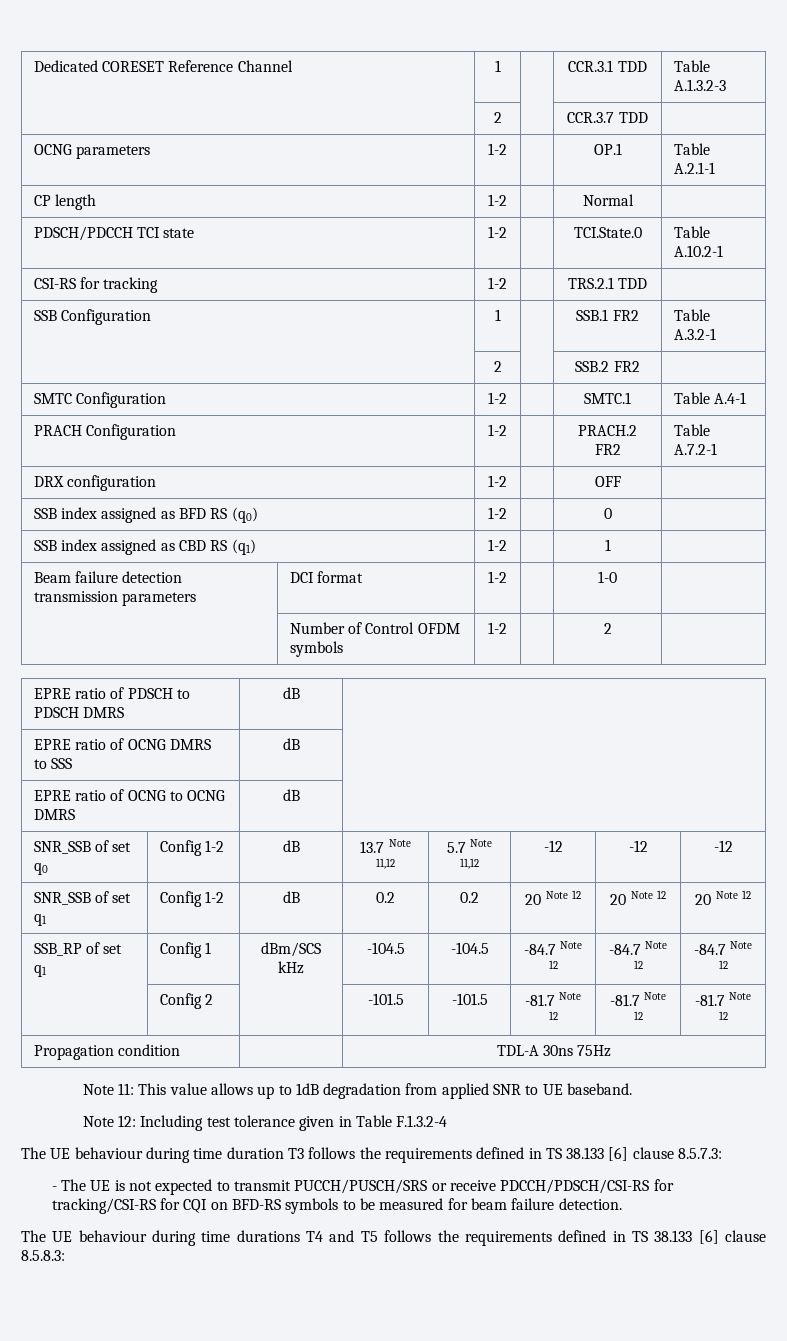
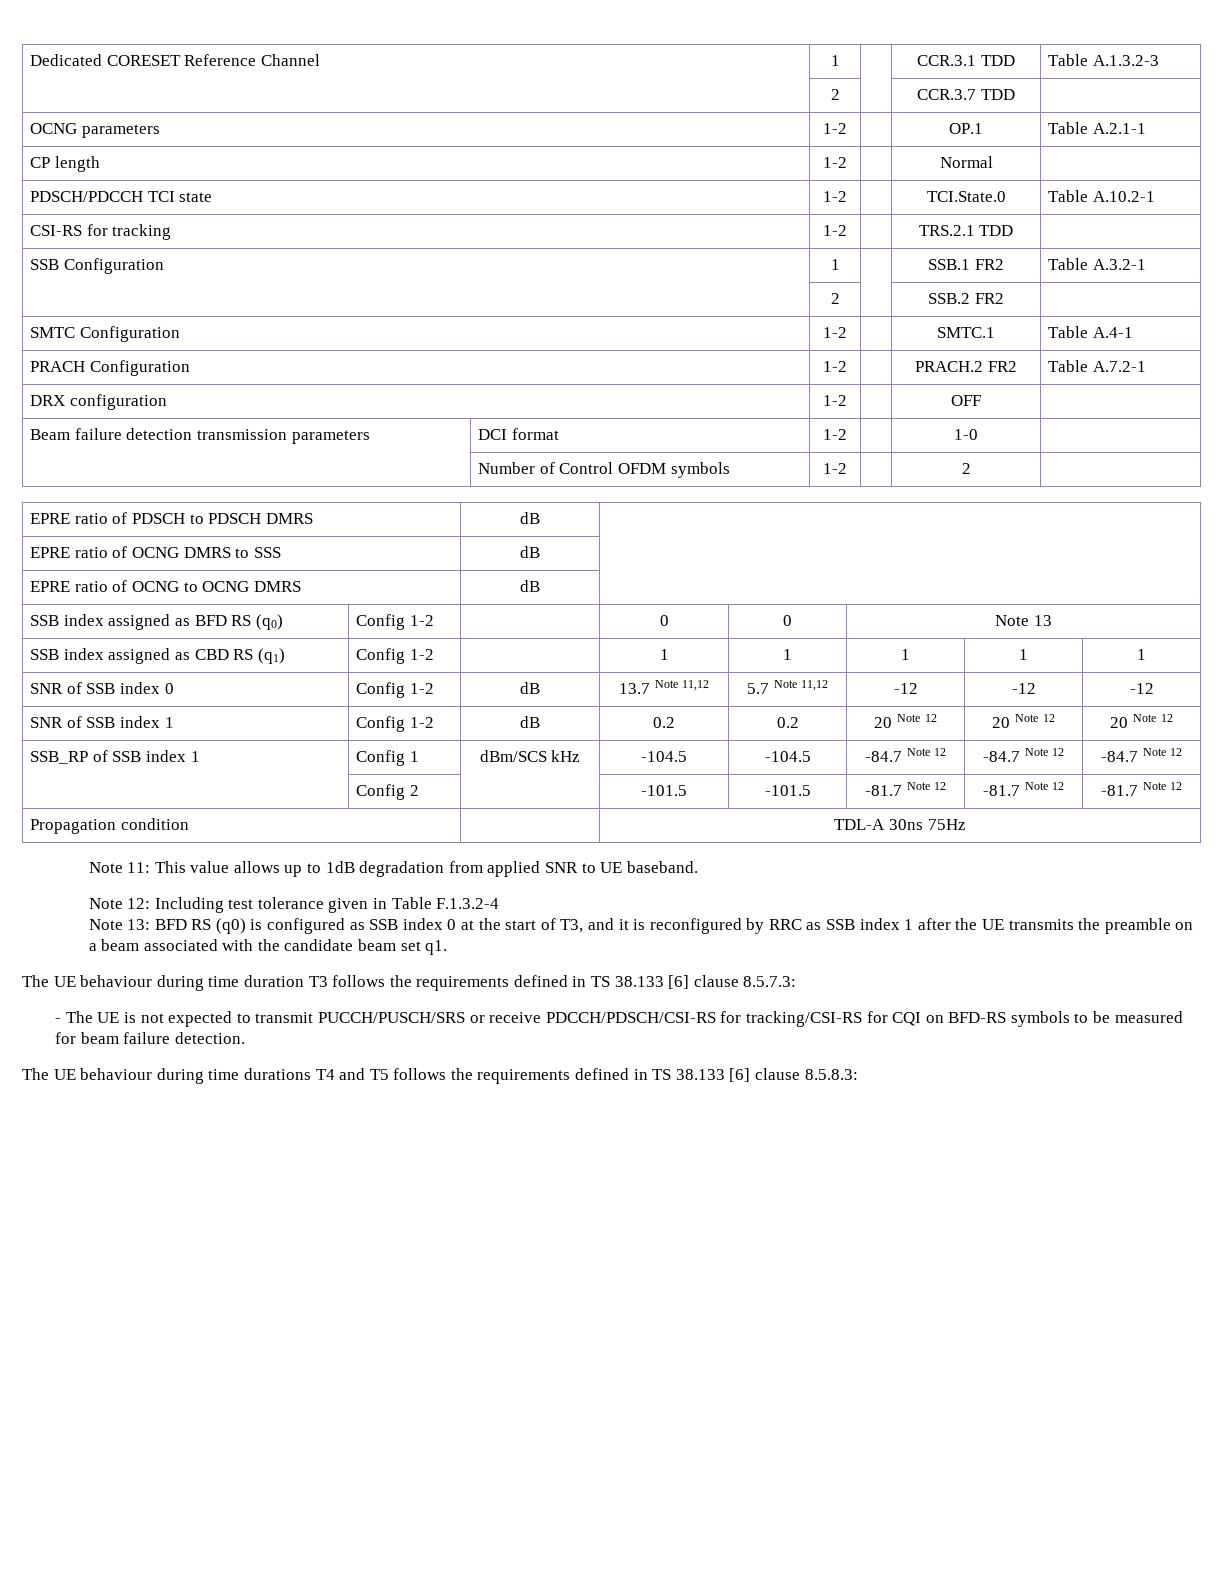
- SSB index assigned as BFD RS (q0) | 1-2 | | 0 |
- SSB index assigned as CBD RS (q1) | 1-2 | | 1 |
- SNR_SSB of set q0 | Config 1-2 | dB | 13.7 Note 11,12 | 5.7 Note 11,12 | -12 | -12 | -12
+ SSB index assigned as BFD RS (q0) | Config 1-2 | | 0 | 0 | Note 13
+ SSB index assigned as CBD RS (q1) | Config 1-2 | | 1 | 1 | 1 | 1 | 1
+ SNR of SSB index 0 | Config 1-2 | dB | 13.7 Note 11,12 | 5.7 Note 11,12 | -12 | -12 | -12
- SNR_SSB of set q1 | Config 1-2 | dB | 0.2 | 0.2 | 20 Note 12 | 20 Note 12 | 20 Note 12
+ SNR of SSB index 1 | Config 1-2 | dB | 0.2 | 0.2 | 20 Note 12 | 20 Note 12 | 20 Note 12
- SSB_RP of set q1 | Config 1 | dBm/SCS kHz | -104.5 | -104.5 | -84.7 Note 12 | -84.7 Note 12 | -84.7 Note 12
+ SSB_RP of SSB index 1 | Config 1 | dBm/SCS kHz | -104.5 | -104.5 | -84.7 Note 12 | -84.7 Note 12 | -84.7 Note 12
+ Note 13: BFD RS (q0) is configured as SSB index 0 at the start of T3, and it is reconfigured by RRC as SSB index 1 after the UE transmits the preamble on a beam associated with the candidate beam set q1.

